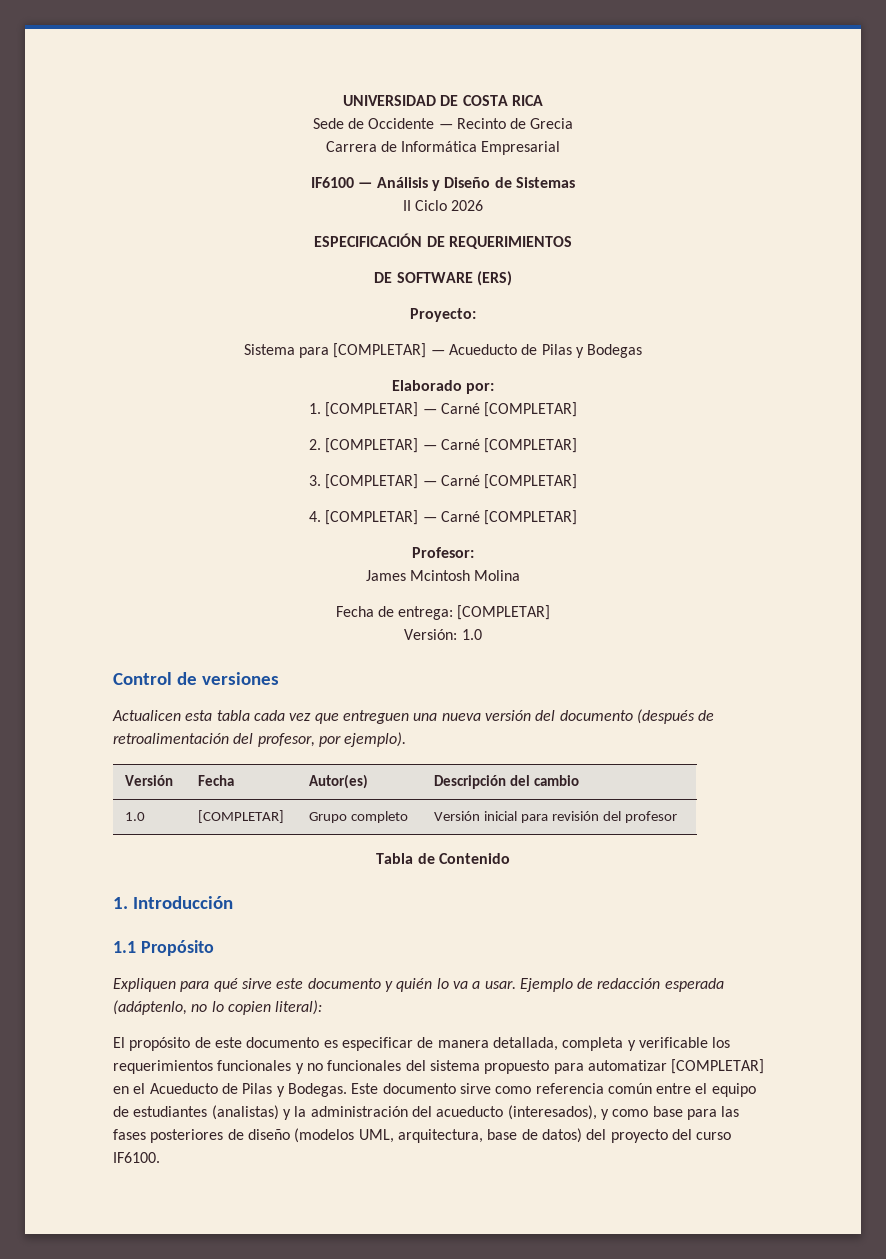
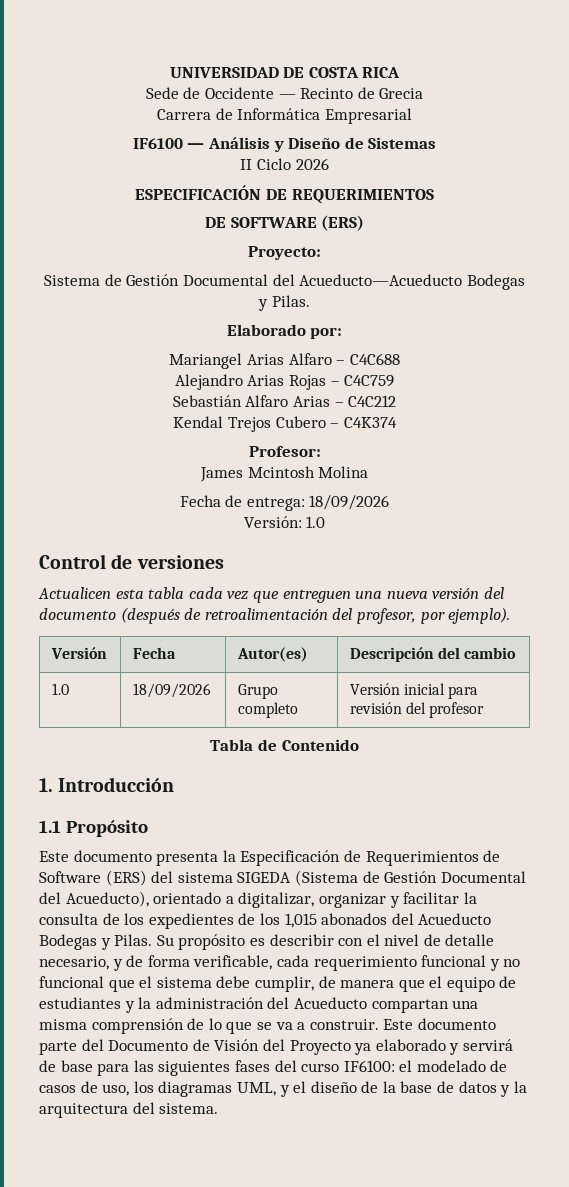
- Sistema para [COMPLETAR] — Acueducto de Pilas y Bodegas
+ Sistema de Gestión Documental del Acueducto—Acueducto Bodegas y Pilas.
  Elaborado por:
- 1. [COMPLETAR] — Carné [COMPLETAR]
- 2. [COMPLETAR] — Carné [COMPLETAR]
- 3. [COMPLETAR] — Carné [COMPLETAR]
- 4. [COMPLETAR] — Carné [COMPLETAR]
+ Mariangel Arias Alfaro – C4C688
+ Alejandro Arias Rojas – C4C759
+ Sebastián Alfaro Arias – C4C212
+ Kendal Trejos Cubero – C4K374
- Fecha de entrega: [COMPLETAR]
+ Fecha de entrega: 18/09/2026
- 1.0 | [COMPLETAR] | Grupo completo | Versión inicial para revisión del profesor
+ 1.0 | 18/09/2026 | Grupo completo | Versión inicial para revisión del profesor
- Expliquen para qué sirve este documento y quién lo va a usar. Ejemplo de redacción esperada (adáptenlo, no lo copien literal):
- El propósito de este documento es especificar de manera detallada, completa y verificable los requerimientos funcionales y no funcionales del sistema propuesto para automatizar [COMPLETAR] en el Acueducto de Pilas y Bodegas. Este documento sirve como referencia común entre el equipo de estudiantes (analistas) y la administración del acueducto (interesados), y como base para las fases posteriores de diseño (modelos UML, arquitectura, base de datos) del proyecto del curso IF6100.
+ Este documento presenta la Especificación de Requerimientos de Software (ERS) del sistema SIGEDA (Sistema de Gestión Documental del Acueducto), orientado a digitalizar, organizar y facilitar la consulta de los expedientes de los 1,015 abonados del Acueducto Bodegas y Pilas. Su propósito es describir con el nivel de detalle necesario, y de forma verificable, cada requerimiento funcional y no funcional que el sistema debe cumplir, de manera que el equipo de estudiantes y la administración del Acueducto compartan una misma comprensión de lo que se va a construir. Este documento parte del Documento de Visión del Proyecto ya elaborado y servirá de base para las siguientes fases del curso IF6100: el modelado de casos de uso, los diagramas UML, y el diseño de la base de datos y la arquitectura del sistema.

